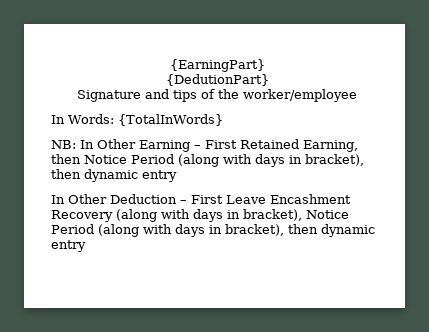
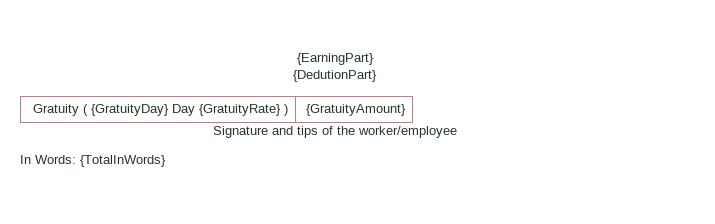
+ Gratuity ( {GratuityDay} Day {GratuityRate} ) | {GratuityAmount}
- NB: In Other Earning – First Retained Earning, then Notice Period (along with days in bracket), then dynamic entry
- In Other Deduction – First Leave Encashment Recovery (along with days in bracket), Notice Period (along with days in bracket), then dynamic entry

